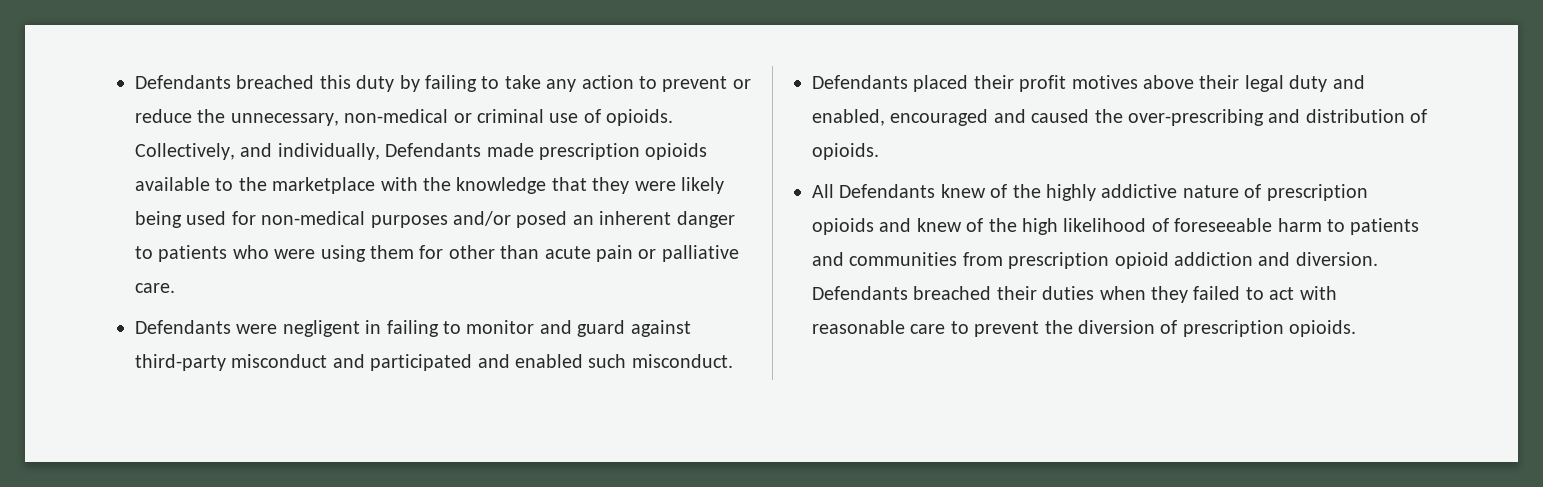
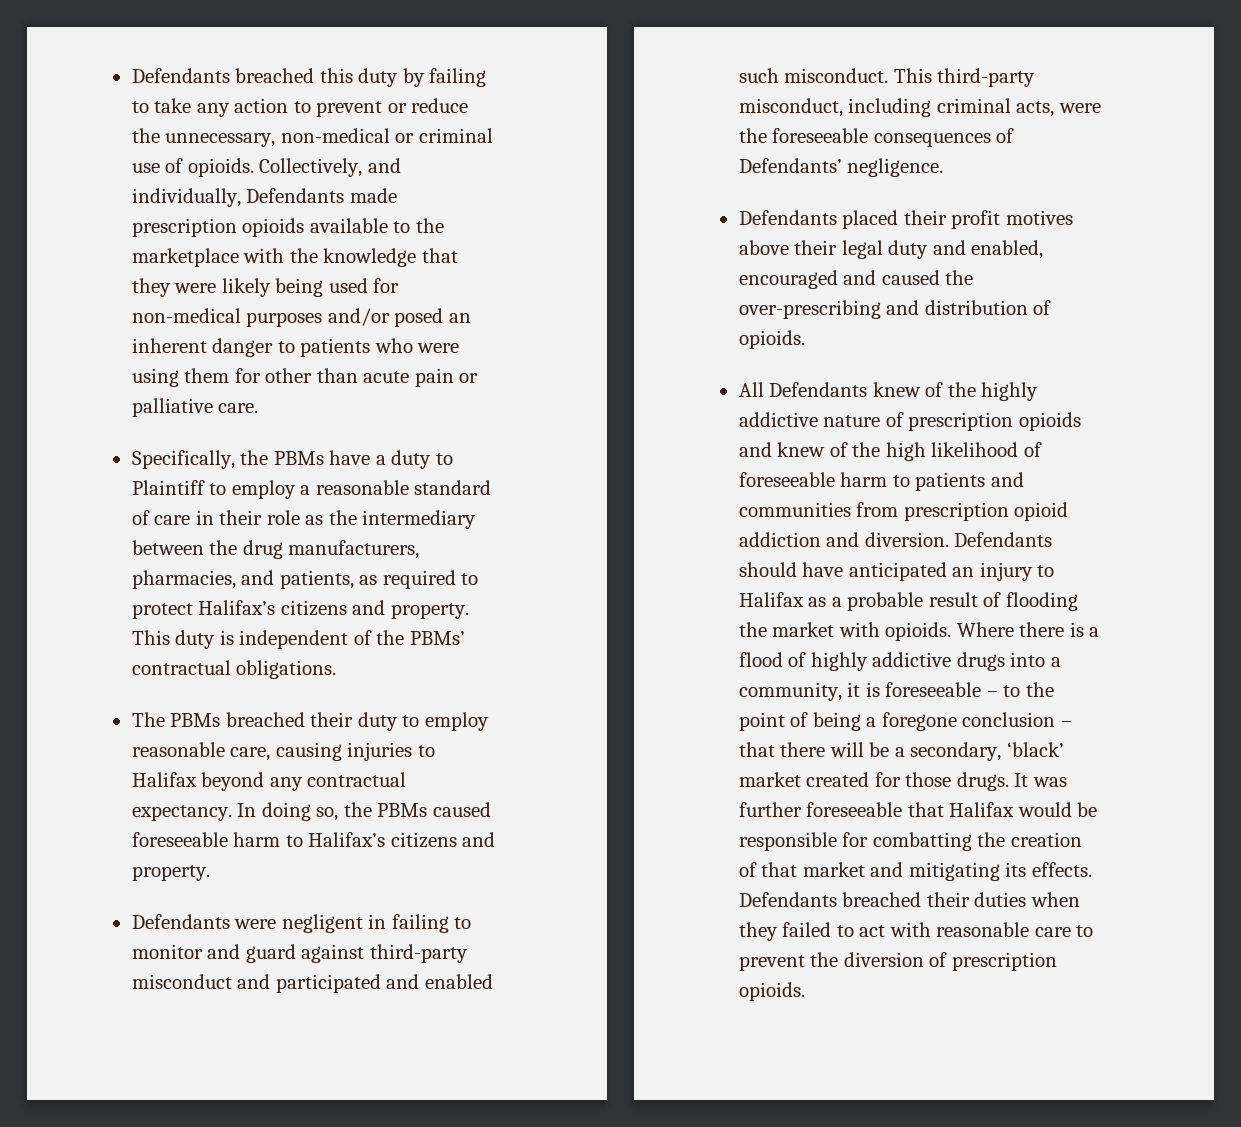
+ Specifically, the PBMs have a duty to Plaintiff to employ a reasonable standard of care in their role as the intermediary between the drug manufacturers, pharmacies, and patients, as required to protect Halifax’s citizens and property. This duty is independent of the PBMs’ contractual obligations.
+ The PBMs breached their duty to employ reasonable care, causing injuries to Halifax beyond any contractual expectancy. In doing so, the PBMs caused foreseeable harm to Halifax’s citizens and property.
+ This third-party misconduct, including criminal acts, were the foreseeable consequences of Defendants’ negligence.
- Defendants breached their duties when they failed to act with reasonable care to prevent the diversion of prescription opioids.
+ Defendants should have anticipated an injury to Halifax as a probable result of flooding the market with opioids. Where there is a flood of highly addictive drugs into a community, it is foreseeable – to the point of being a foregone conclusion – that there will be a secondary, ‘black’ market created for those drugs. It was further foreseeable that Halifax would be responsible for combatting the creation of that market and mitigating its effects. Defendants breached their duties when they failed to act with reasonable care to prevent the diversion of prescription opioids.

